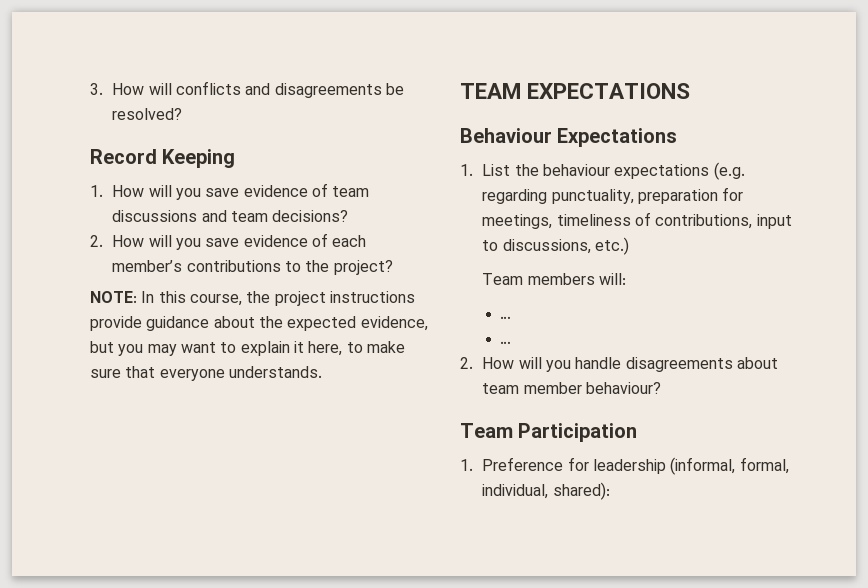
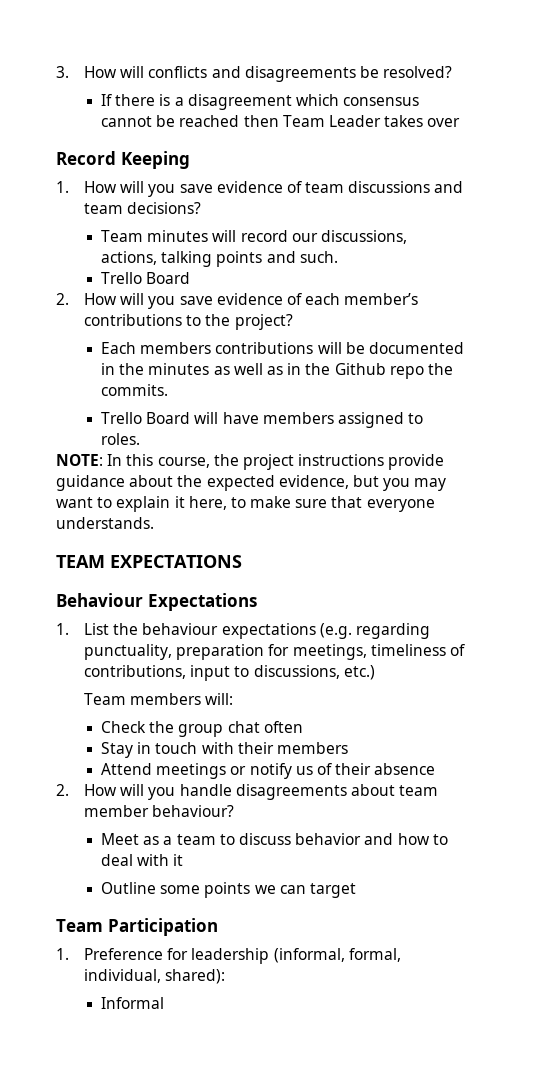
+ If there is a disagreement which consensus cannot be reached then Team Leader takes over
+ Team minutes will record our discussions, actions, talking points and such.
+ Trello Board
+ Each members contributions will be documented in the minutes as well as in the Github repo the commits.
+ Trello Board will have members assigned to roles.
  Team members will:
- …
- …
+ Check the group chat often
+ Stay in touch with their members
+ Attend meetings or notify us of their absence
+ Meet as a team to discuss behavior and how to deal with it
+ Outline some points we can target
+ Informal

